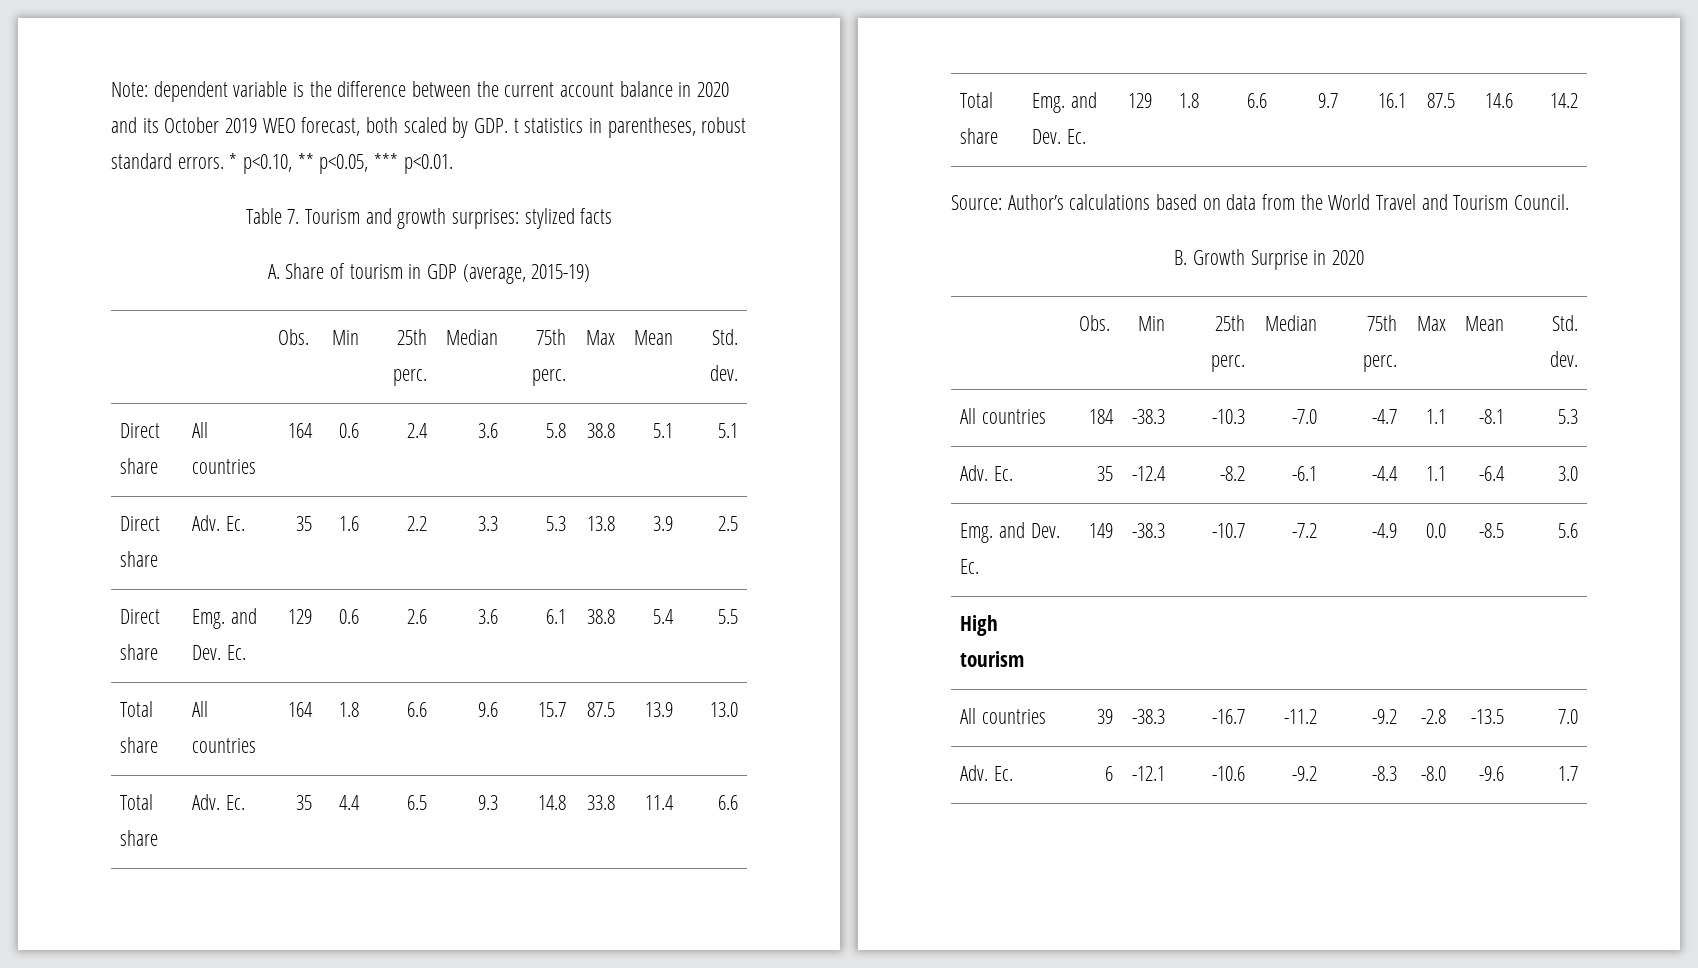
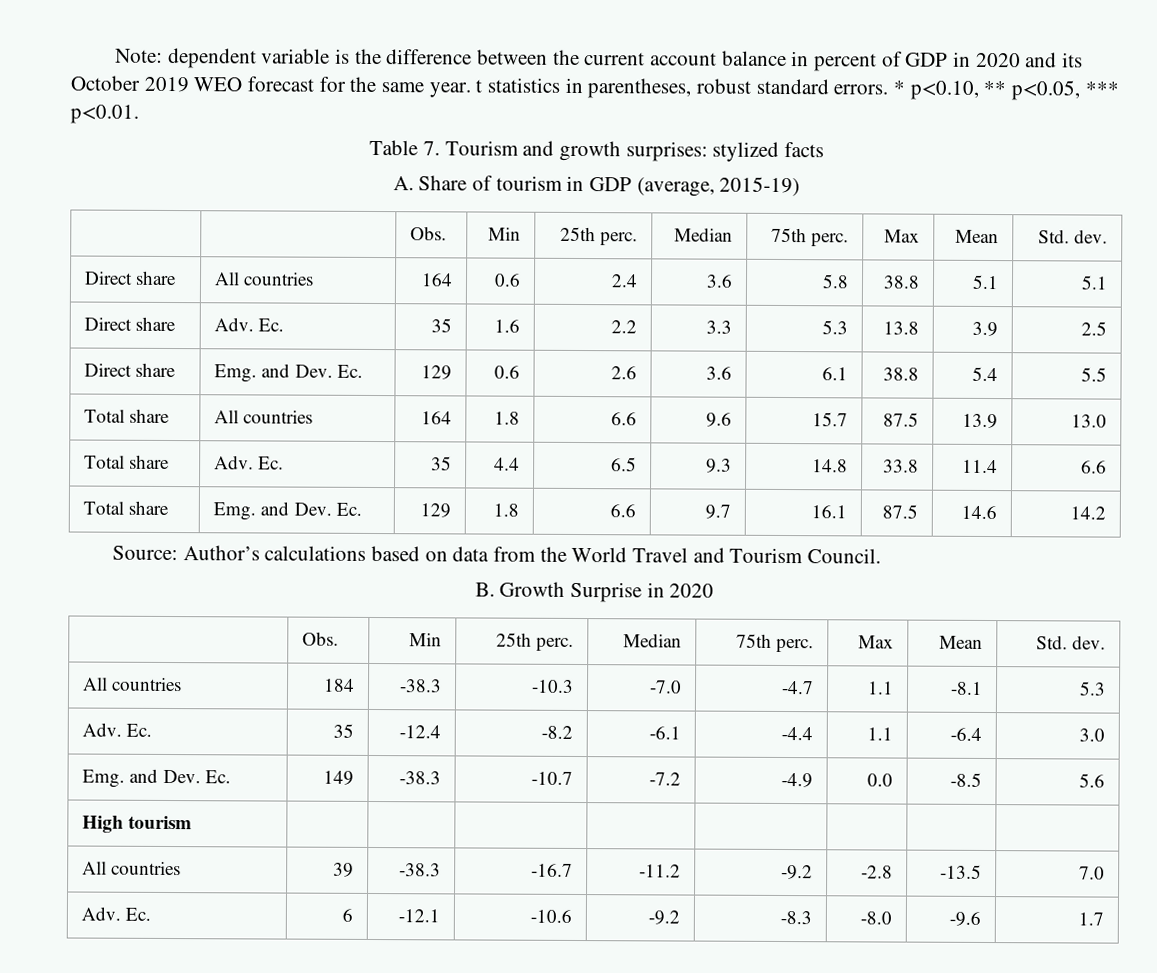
- Note: dependent variable is the difference between the current account balance in 2020 and its October 2019 WEO forecast, both scaled by GDP. t statistics in parentheses, robust standard errors.
+ Note: dependent variable is the difference between the current account balance in percent of GDP in 2020 and its October 2019 WEO forecast for the same year. t statistics in parentheses, robust standard errors.

